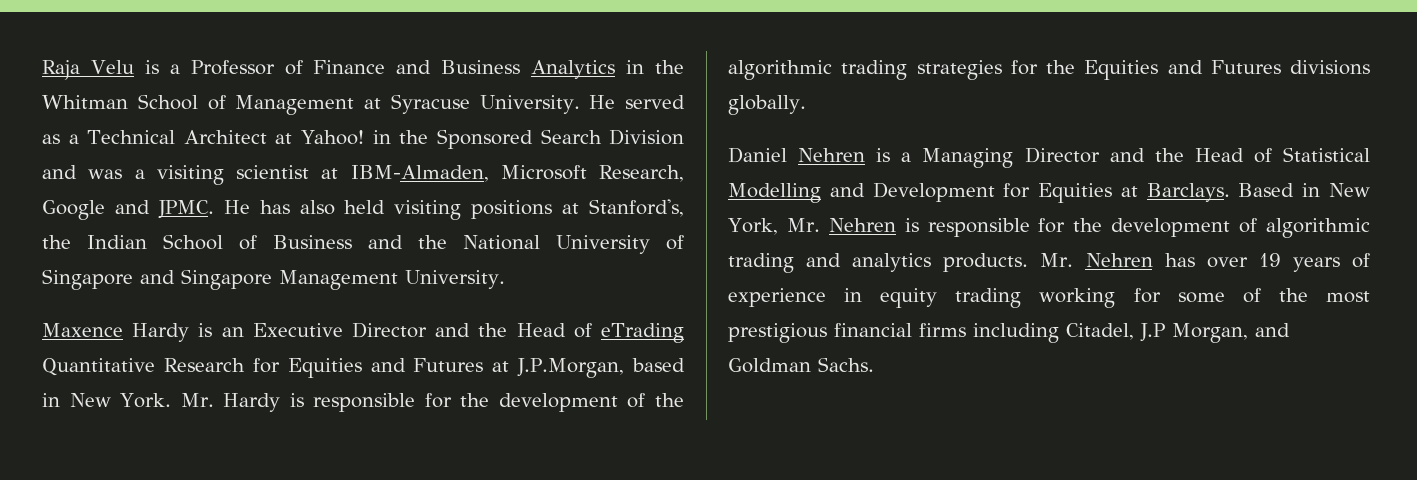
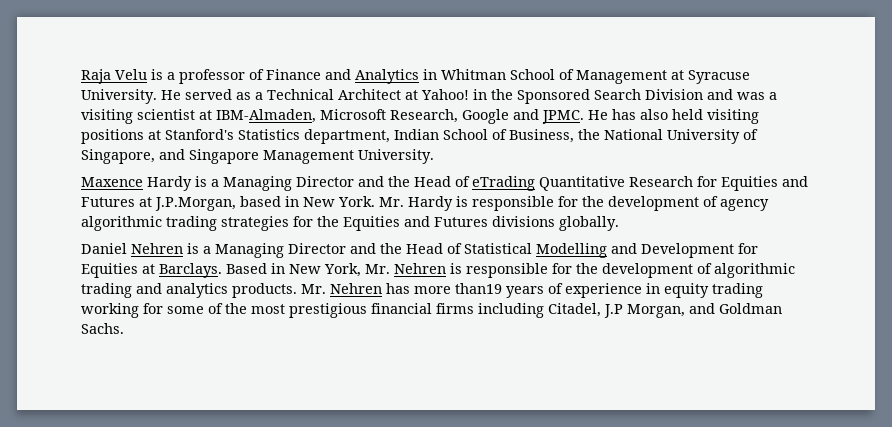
- Raja Velu is a Professor of Finance and Business Analytics in the Whitman School of Management at Syracuse University.
+ Raja Velu is a professor of Finance and Analytics in Whitman School of Management at Syracuse University.
- He has also held visiting positions at Stanford's, the Indian School of Business and the National University of Singapore and Singapore Management University.
+ He has also held visiting positions at Stanford's Statistics department, Indian School of Business, the National University of Singapore, and Singapore Management University.
- Maxence Hardy is an Executive Director and the Head of eTrading Quantitative Research for Equities and Futures at J.P.Morgan, based in New York.
+ Maxence Hardy is a Managing Director and the Head of eTrading Quantitative Research for Equities and Futures at J.P.Morgan, based in New York.
- Mr. Hardy is responsible for the development of the algorithmic trading strategies for the Equities and Futures divisions globally.
+ Mr. Hardy is responsible for the development of agency algorithmic trading strategies for the Equities and Futures divisions globally.
- Mr. Nehren has over 19 years of experience in equity trading working for some of the most prestigious financial firms including Citadel, J.P Morgan, and Goldman Sachs.
+ Mr. Nehren has more than19 years of experience in equity trading working for some of the most prestigious financial firms including Citadel, J.P Morgan, and Goldman Sachs.

